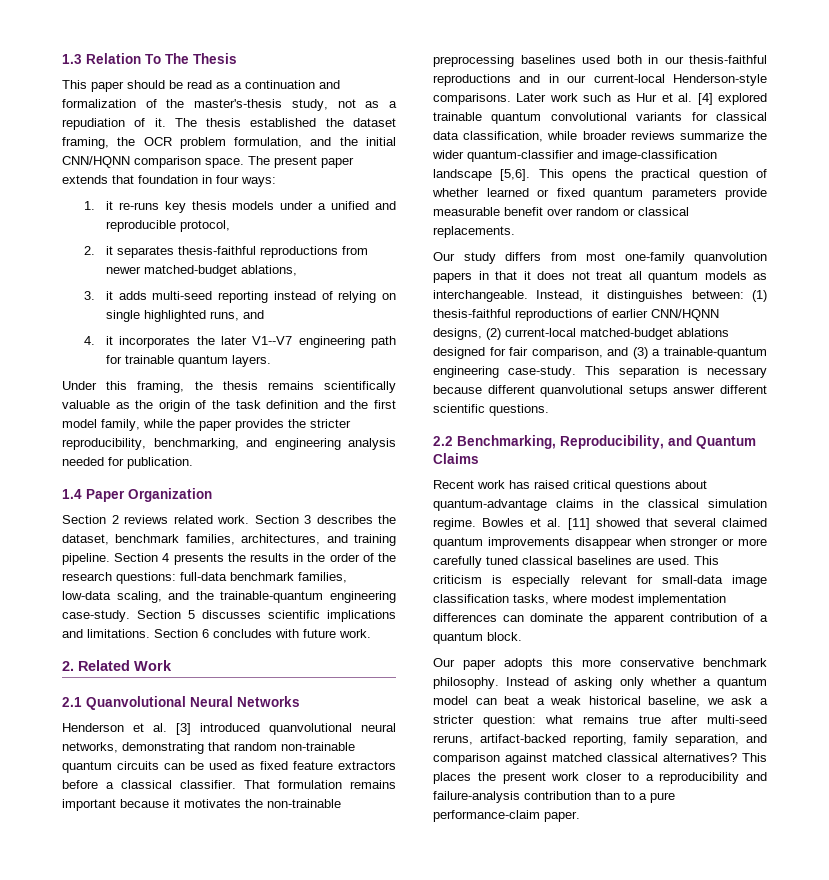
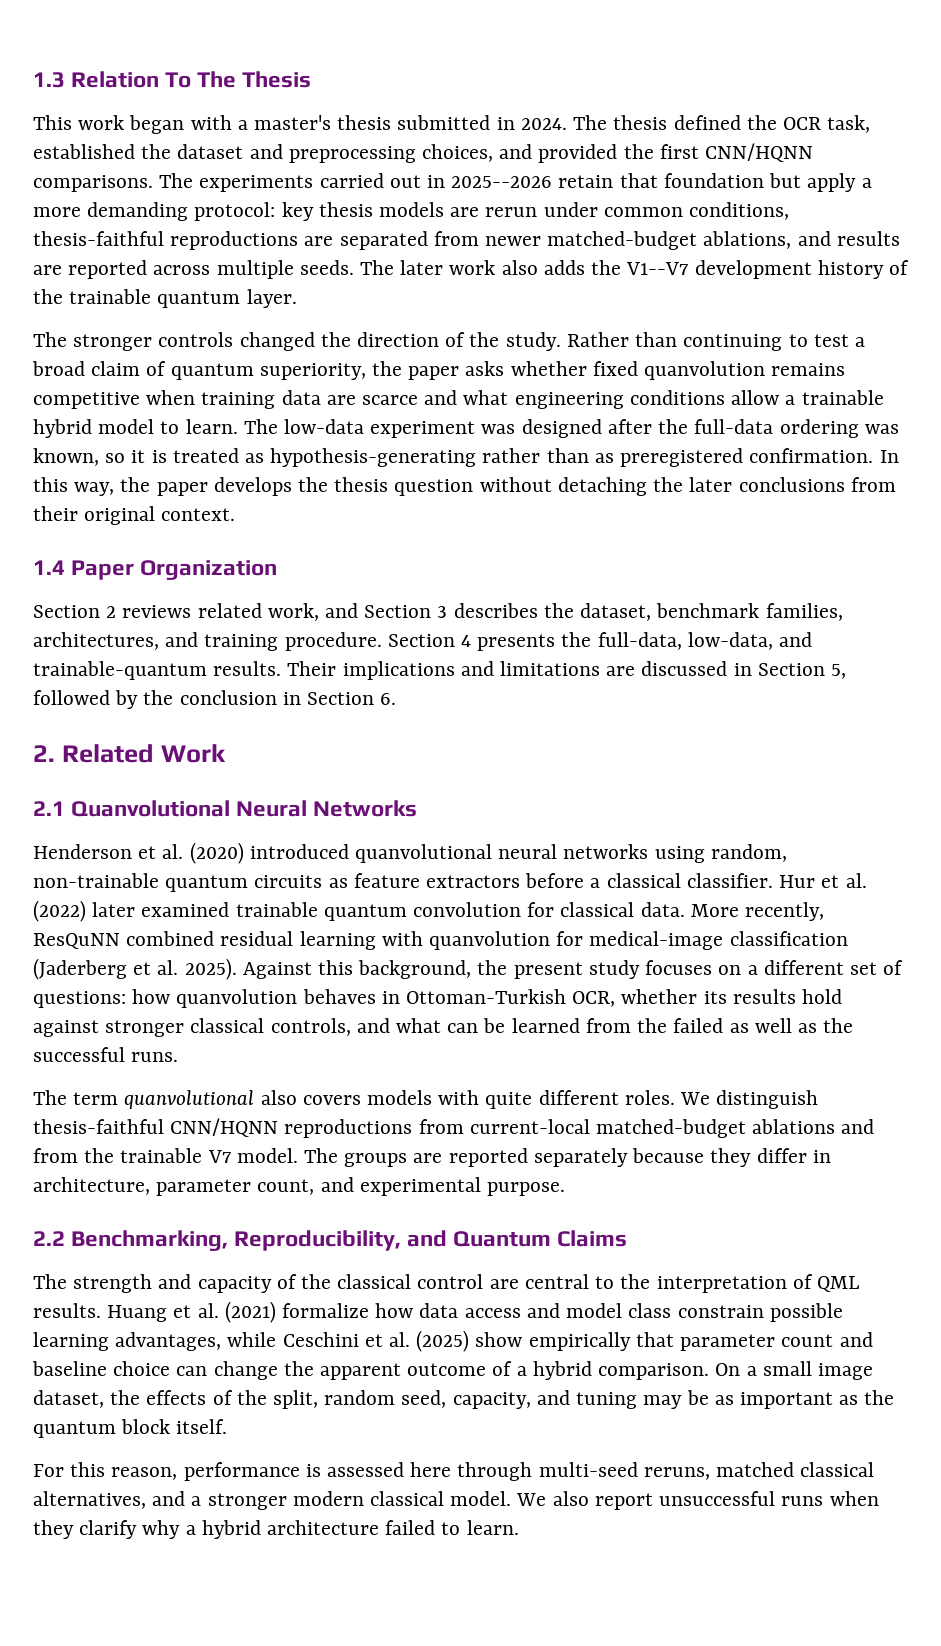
- This paper should be read as a continuation and formalization of the master's-thesis study, not as a repudiation of it. The thesis established the dataset framing, the OCR problem formulation, and the initial CNN/HQNN comparison space. The present paper extends that foundation in four ways:
- 1. it re-runs key thesis models under a unified and reproducible protocol,
- 2. it separates thesis-faithful reproductions from newer matched-budget ablations,
- 3. it adds multi-seed reporting instead of relying on single highlighted runs, and
- 4. it incorporates the later V1--V7 engineering path for trainable quantum layers.
- Under this framing, the thesis remains scientifically valuable as the origin of the task definition and the first model family, while the paper provides the stricter reproducibility, benchmarking, and engineering analysis needed for publication.
+ This work began with a master's thesis submitted in 2024. The thesis defined the OCR task, established the dataset and preprocessing choices, and provided the first CNN/HQNN comparisons. The experiments carried out in 2025--2026 retain that foundation but apply a more demanding protocol: key thesis models are rerun under common conditions, thesis-faithful reproductions are separated from newer matched-budget ablations, and results are reported across multiple seeds. The later work also adds the V1--V7 development history of the trainable quantum layer.
+ The stronger controls changed the direction of the study. Rather than continuing to test a broad claim of quantum superiority, the paper asks whether fixed quanvolution remains competitive when training data are scarce and what engineering conditions allow a trainable hybrid model to learn. The low-data experiment was designed after the full-data ordering was known, so it is treated as hypothesis-generating rather than as preregistered confirmation. In this way, the paper develops the thesis question without detaching the later conclusions from their original context.
- Section 2 reviews related work. Section 3 describes the dataset, benchmark families, architectures, and training pipeline.
+ Section 2 reviews related work, and Section 3 describes the dataset, benchmark families, architectures, and training procedure.
- Section 4 presents the results in the order of the research questions: full-data benchmark families, low-data scaling, and the trainable-quantum engineering case-study. Section 5 discusses scientific implications and limitations. Section 6 concludes with future work.
+ Section 4 presents the full-data, low-data, and trainable-quantum results. Their implications and limitations are discussed in Section 5, followed by the conclusion in Section 6.
- Henderson et al. [3] introduced quanvolutional neural networks, demonstrating that random non-trainable quantum circuits can be used as fixed feature extractors before a classical classifier.
+ Henderson et al. (2020) introduced quanvolutional neural networks using random, non-trainable quantum circuits as feature extractors before a classical classifier.
- That formulation remains important because it motivates the non-trainable preprocessing baselines used both in our thesis-faithful reproductions and in our current-local Henderson-style comparisons. Later work such as Hur et al. [4] explored trainable quantum convolutional variants for classical data classification, while broader reviews summarize the wider quantum-classifier and image-classification landscape [5,6]. This opens the practical question of whether learned or fixed quantum parameters provide measurable benefit over random or classical replacements.
- Our study differs from most one-family quanvolution papers in that it does not treat all quantum models as interchangeable. Instead, it distinguishes between: (1) thesis-faithful reproductions of earlier CNN/HQNN designs, (2) current-local matched-budget ablations designed for fair comparison, and (3) a trainable-quantum engineering case-study. This separation is necessary because different quanvolutional setups answer different scientific questions.
+ Hur et al. (2022) later examined trainable quantum convolution for classical data. More recently, ResQuNN combined residual learning with quanvolution for medical-image classification (Jaderberg et al. 2025). Against this background, the present study focuses on a different set of questions: how quanvolution behaves in Ottoman-Turkish OCR, whether its results hold against stronger classical controls, and what can be learned from the failed as well as the successful runs.
+ The term quanvolutional also covers models with quite different roles. We distinguish thesis-faithful CNN/HQNN reproductions from current-local matched-budget ablations and from the trainable V7 model. The groups are reported separately because they differ in architecture, parameter count, and experimental purpose.
- Recent work has raised critical questions about quantum-advantage claims in the classical simulation regime. Bowles et al. [11] showed that several claimed quantum improvements disappear when stronger or more carefully tuned classical baselines are used. This criticism is especially relevant for small-data image classification tasks, where modest implementation differences can dominate the apparent contribution of a quantum block.
- Our paper adopts this more conservative benchmark philosophy. Instead of asking only whether a quantum model can beat a weak historical baseline, we ask a stricter question: what remains true after multi-seed reruns, artifact-backed reporting, family separation, and comparison against matched classical alternatives? This places the present work closer to a reproducibility and failure-analysis contribution than to a pure performance-claim paper.
+ The strength and capacity of the classical control are central to the interpretation of QML results. Huang et al. (2021) formalize how data access and model class constrain possible learning advantages, while Ceschini et al. (2025) show empirically that parameter count and baseline choice can change the apparent outcome of a hybrid comparison. On a small image dataset, the effects of the split, random seed, capacity, and tuning may be as important as the quantum block itself.
+ For this reason, performance is assessed here through multi-seed reruns, matched classical alternatives, and a stronger modern classical model. We also report unsuccessful runs when they clarify why a hybrid architecture failed to learn.

